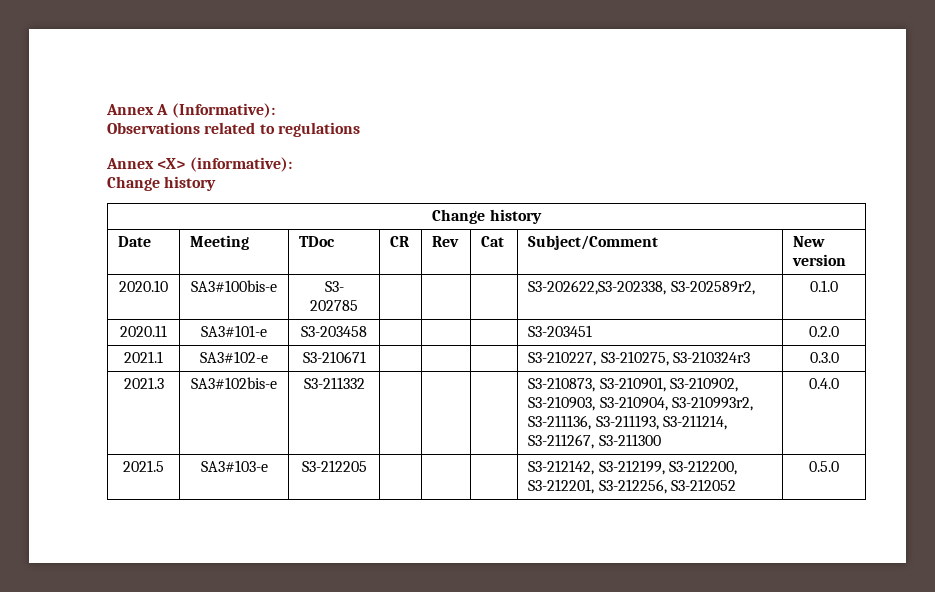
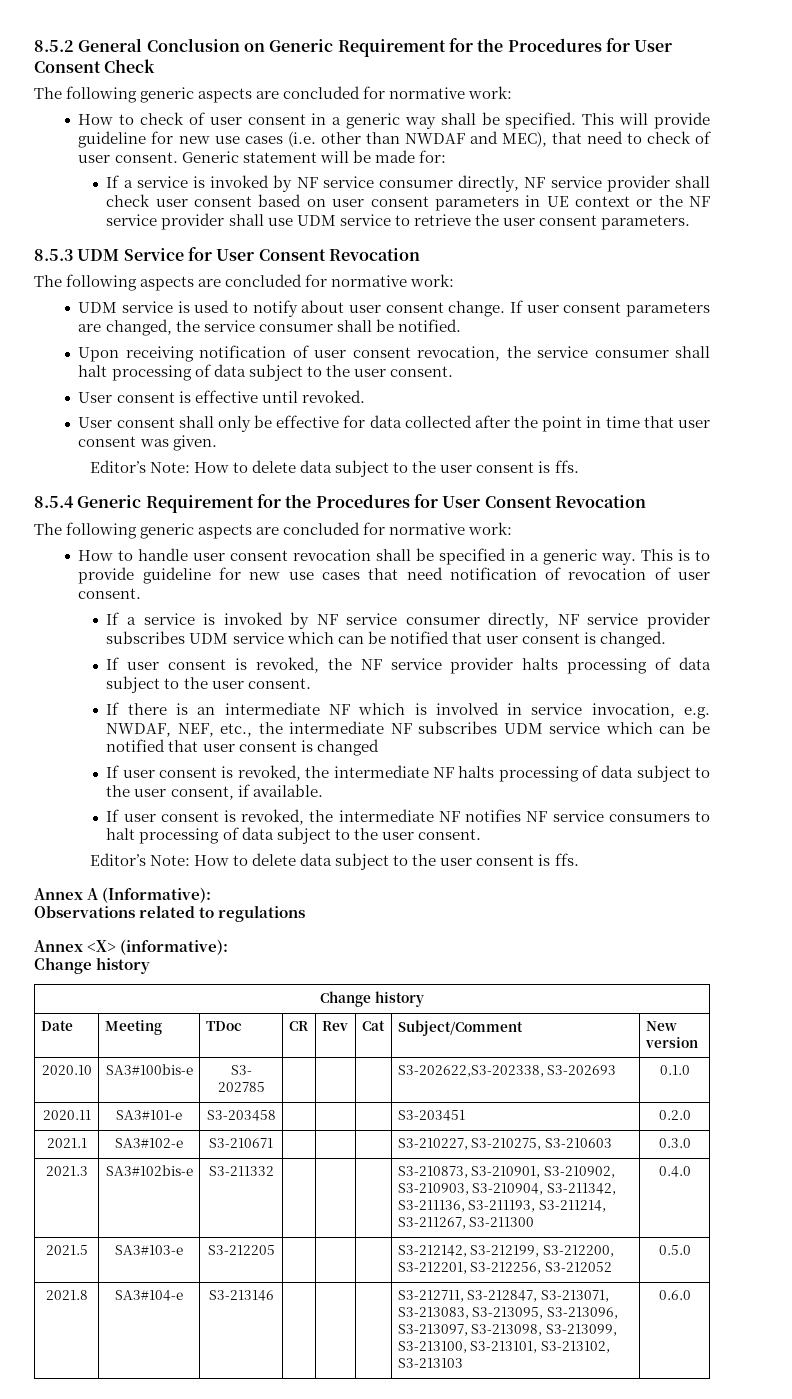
+ 8.5.2 General Conclusion on Generic Requirement for the Procedures for User Consent Check
+ The following generic aspects are concluded for normative work:
+ How to check of user consent in a generic way shall be specified. This will provide guideline for new use cases (i.e. other than NWDAF and MEC), that need to check of user consent. Generic statement will be made for:
+ If a service is invoked by NF service consumer directly, NF service provider shall check user consent based on user consent parameters in UE context or the NF service provider shall use UDM service to retrieve the user consent parameters.
+ 8.5.3 UDM Service for User Consent Revocation
+ The following aspects are concluded for normative work:
+ UDM service is used to notify about user consent change. If user consent parameters are changed, the service consumer shall be notified.
+ Upon receiving notification of user consent revocation, the service consumer shall halt processing of data subject to the user consent.
+ User consent is effective until revoked.
+ User consent shall only be effective for data collected after the point in time that user consent was given.
+ Editor’s Note: How to delete data subject to the user consent is ffs.
+ 8.5.4 Generic Requirement for the Procedures for User Consent Revocation
+ The following generic aspects are concluded for normative work:
+ How to handle user consent revocation shall be specified in a generic way. This is to provide guideline for new use cases that need notification of revocation of user consent.
+ If a service is invoked by NF service consumer directly, NF service provider subscribes UDM service which can be notified that user consent is changed.
+ If user consent is revoked, the NF service provider halts processing of data subject to the user consent.
+ If there is an intermediate NF which is involved in service invocation, e.g. NWDAF, NEF, etc., the intermediate NF subscribes UDM service which can be notified that user consent is changed
+ If user consent is revoked, the intermediate NF halts processing of data subject to the user consent, if available.
+ If user consent is revoked, the intermediate NF notifies NF service consumers to halt processing of data subject to the user consent.
+ Editor’s Note: How to delete data subject to the user consent is ffs.
- 2020.10 | SA3#100bis-e | S3- 202785 | | | | S3-202622,S3-202338, S3-202589r2, | 0.1.0
+ 2020.10 | SA3#100bis-e | S3- 202785 | | | | S3-202622,S3-202338, S3-202693 | 0.1.0
- 2021.1 | SA3#102-e | S3-210671 | | | | S3-210227, S3-210275, S3-210324r3 | 0.3.0
+ 2021.1 | SA3#102-e | S3-210671 | | | | S3-210227, S3-210275, S3-210603 | 0.3.0
- 2021.3 | SA3#102bis-e | S3-211332 | | | | S3-210873, S3-210901, S3-210902, S3-210903, S3-210904, S3-210993r2, S3-211136, S3-211193, S3-211214, S3-211267, S3-211300 | 0.4.0
+ 2021.3 | SA3#102bis-e | S3-211332 | | | | S3-210873, S3-210901, S3-210902, S3-210903, S3-210904, S3-211342, S3-211136, S3-211193, S3-211214, S3-211267, S3-211300 | 0.4.0
+ 2021.8 | SA3#104-e | S3-213146 | | | | S3-212711, S3-212847, S3-213071, S3-213083, S3-213095, S3-213096, S3-213097, S3-213098, S3-213099, S3-213100, S3-213101, S3-213102, S3-213103 | 0.6.0

